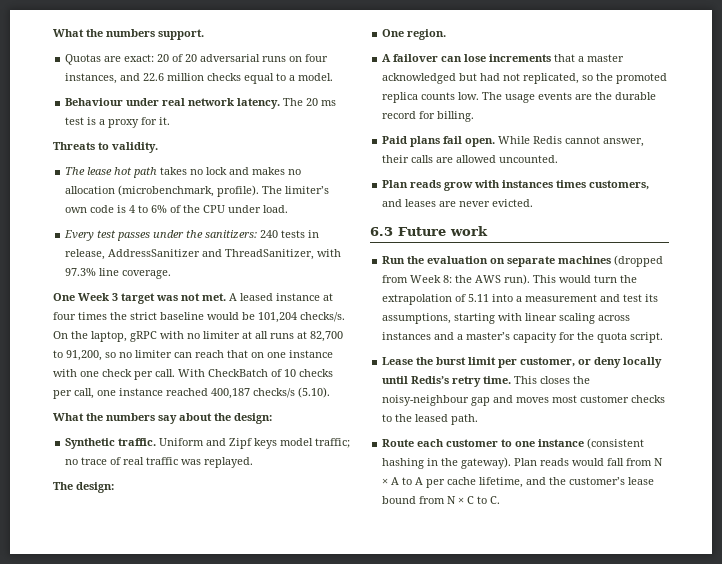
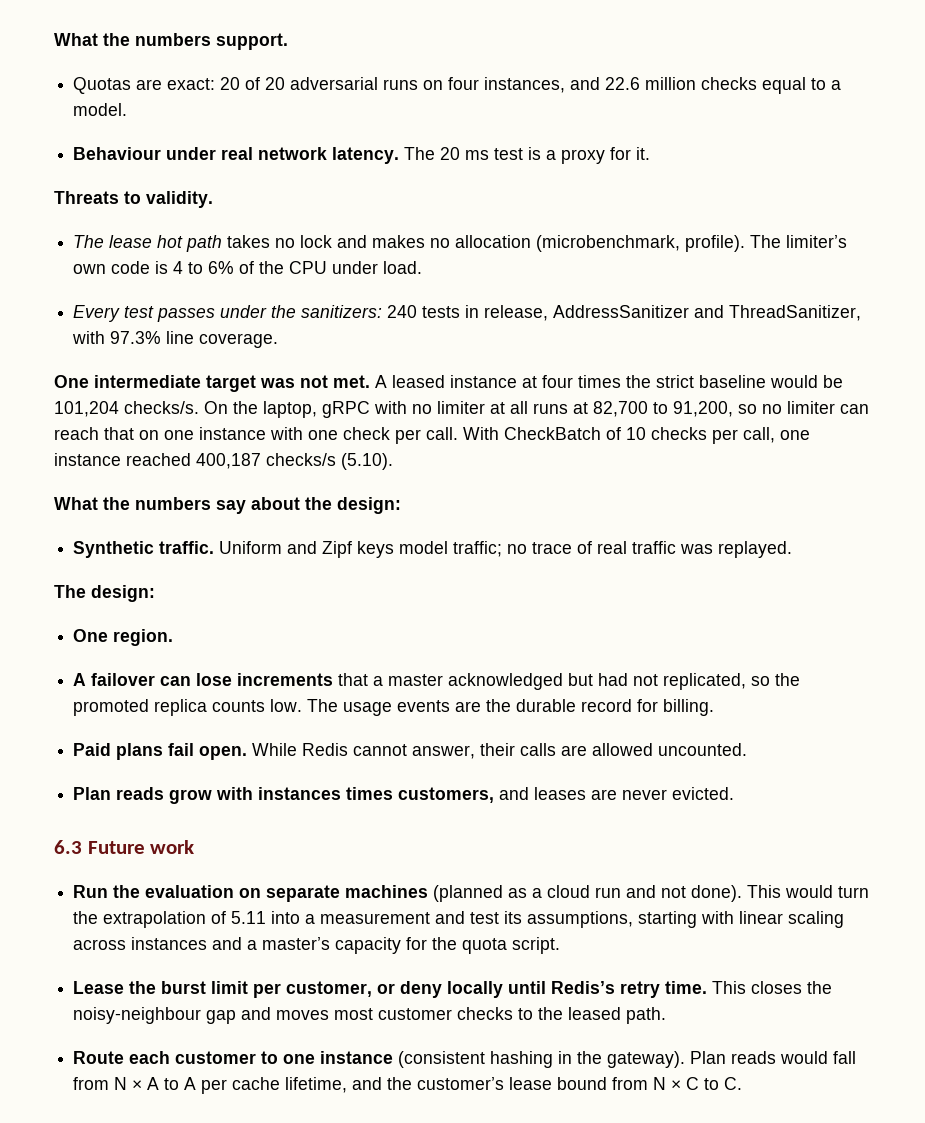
- One Week 3 target was not met.
+ One intermediate target was not met.
- Run the evaluation on separate machines (dropped from Week 8: the AWS run).
+ Run the evaluation on separate machines (planned as a cloud run and not done).

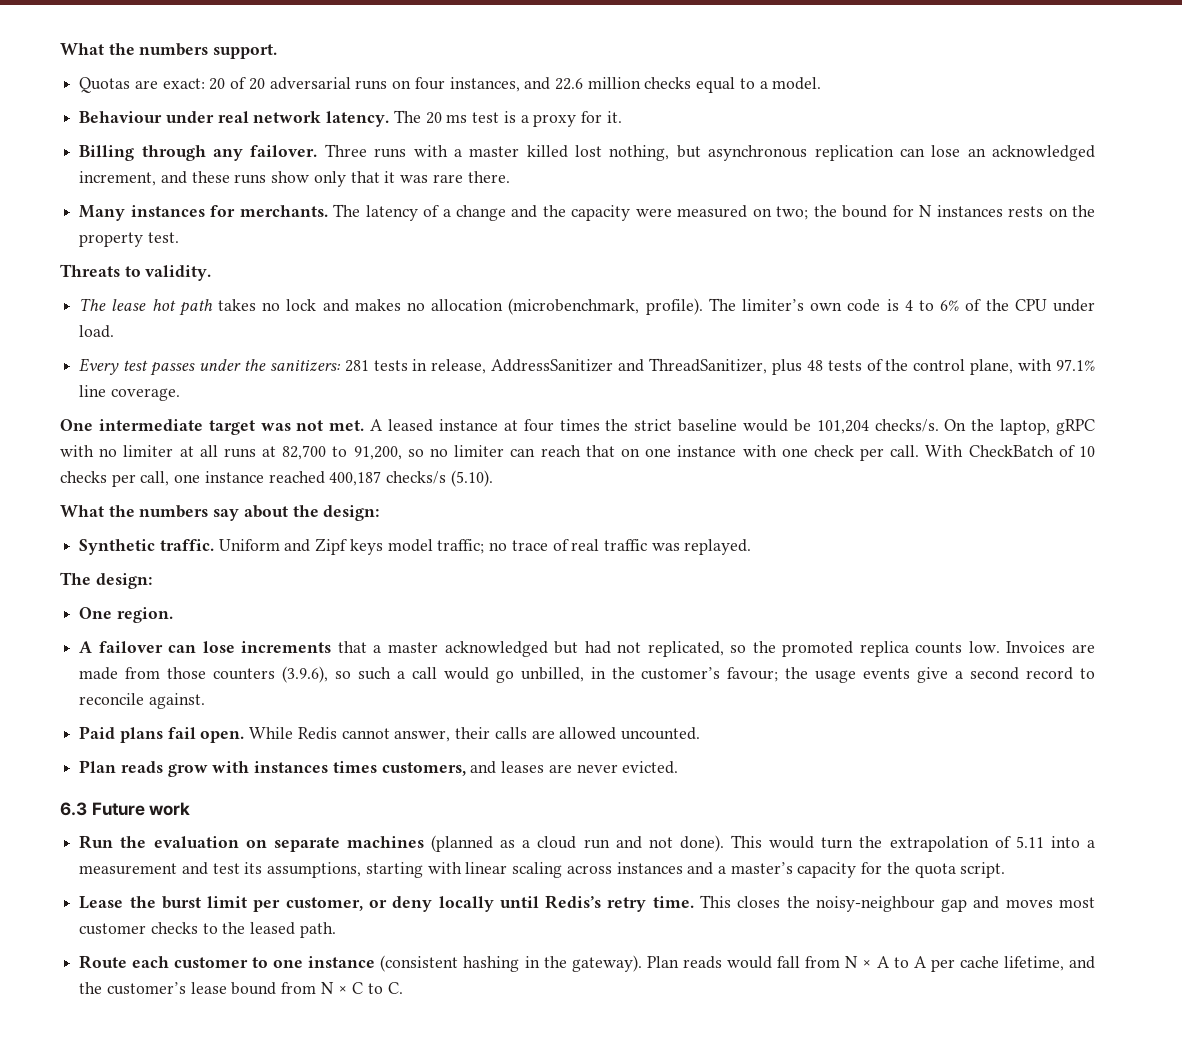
+ Billing through any failover. Three runs with a master killed lost nothing, but asynchronous replication can lose an acknowledged increment, and these runs show only that it was rare there.
+ Many instances for merchants. The latency of a change and the capacity were measured on two; the bound for N instances rests on the property test.
- Every test passes under the sanitizers: 240 tests in release, AddressSanitizer and ThreadSanitizer, with 97.3% line coverage.
+ Every test passes under the sanitizers: 281 tests in release, AddressSanitizer and ThreadSanitizer, plus 48 tests of the control plane, with 97.1% line coverage.
- The usage events are the durable record for billing.
+ Invoices are made from those counters (3.9.6), so such a call would go unbilled, in the customer’s favour; the usage events give a second record to reconcile against.

